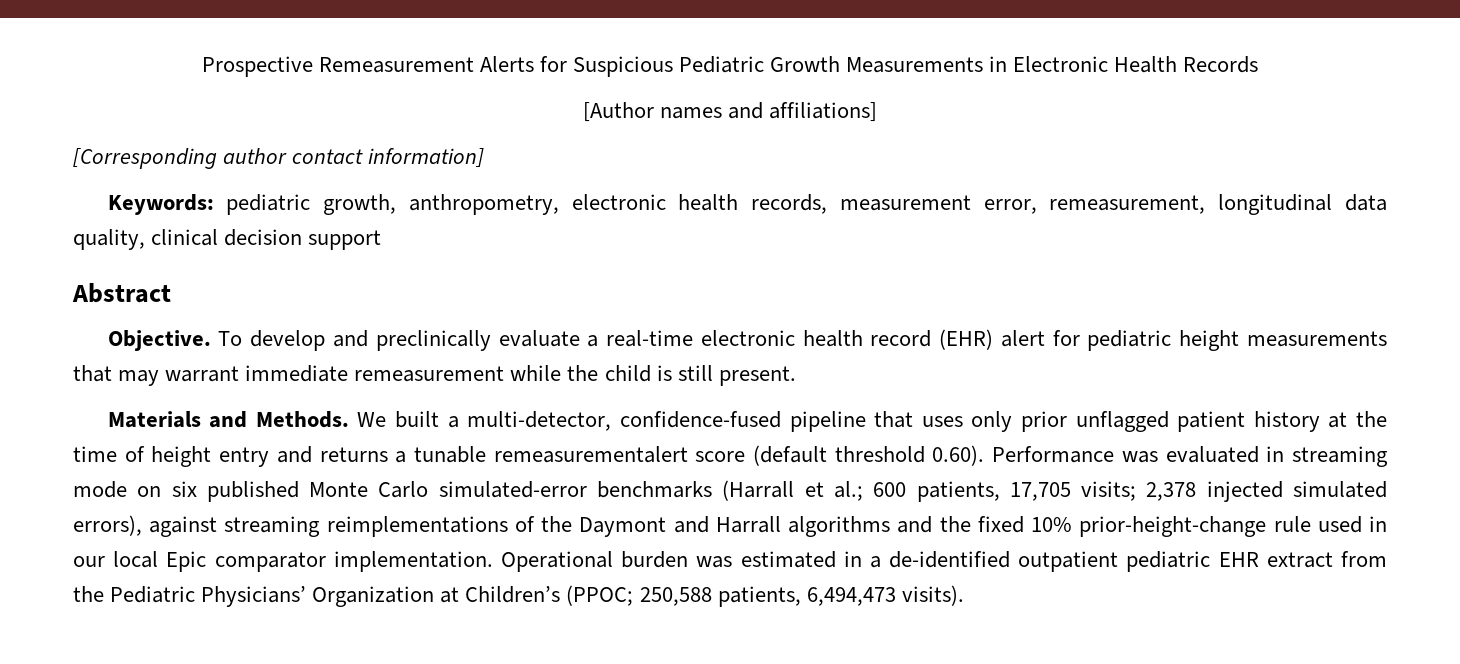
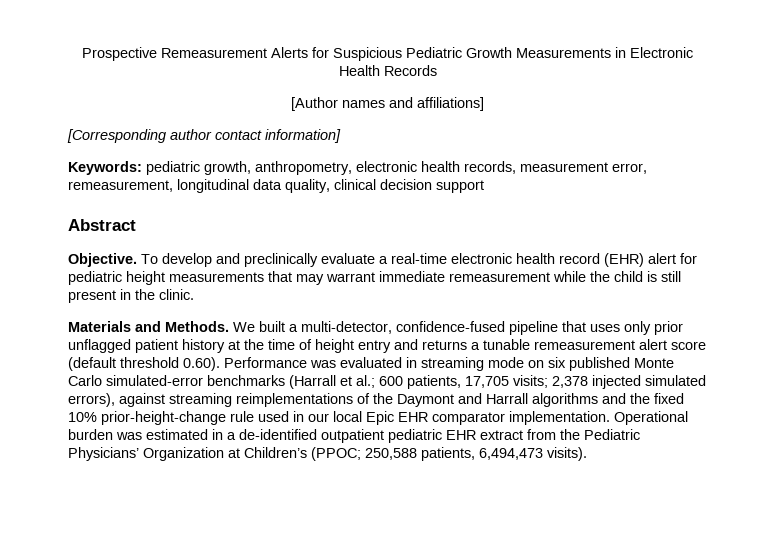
- To develop and preclinically evaluate a real-time electronic health record (EHR) alert for pediatric height measurements that may warrant immediate remeasurement while the child is still present.
+ To develop and preclinically evaluate a real-time electronic health record (EHR) alert for pediatric height measurements that may warrant immediate remeasurement while the child is still present in the clinic.
- We built a multi-detector, confidence-fused pipeline that uses only prior unflagged patient history at the time of height entry and returns a tunable remeasurementalert score (default threshold 0.60). Performance was evaluated in streaming mode on six published Monte Carlo simulated-error benchmarks (Harrall et al.;
+ We built a multi-detector, confidence-fused pipeline that uses only prior unflagged patient history at the time of height entry and returns a tunable remeasurement alert score (default threshold 0.60). Performance was evaluated in streaming mode on six published Monte Carlo simulated-error benchmarks (Harrall et al.;
- 2,378 injected simulated errors), against streaming reimplementations of the Daymont and Harrall algorithms and the fixed 10% prior-height-change rule used in our local Epic comparator implementation.
+ 2,378 injected simulated errors), against streaming reimplementations of the Daymont and Harrall algorithms and the fixed 10% prior-height-change rule used in our local Epic EHR comparator implementation.

